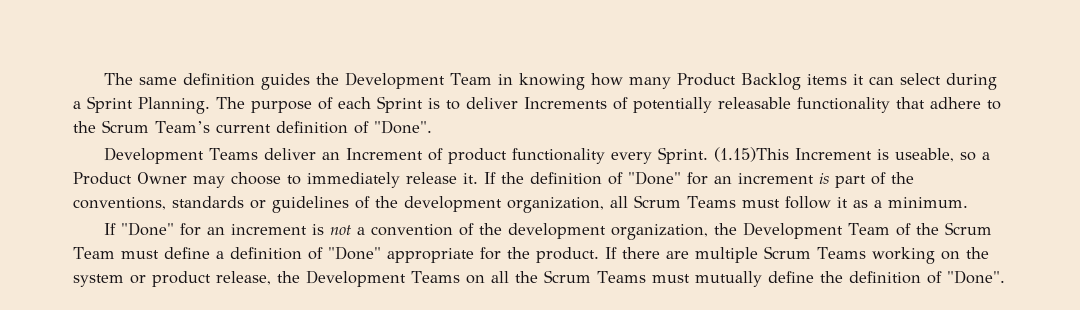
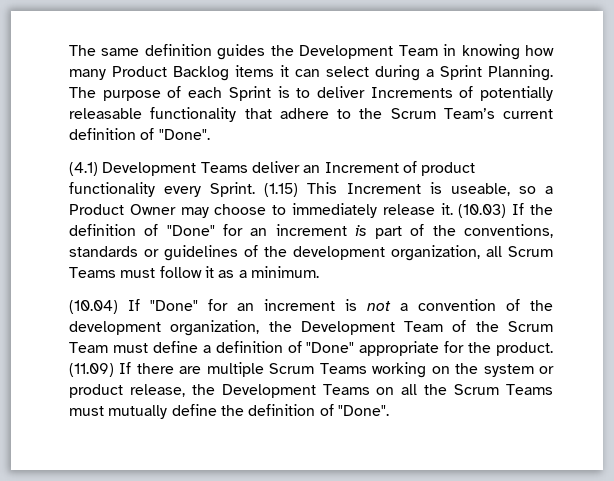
- Development Teams deliver an Increment of product functionality every Sprint.
+ (4.1) Development Teams deliver an Increment of product functionality every Sprint.
- (1.15)This Increment is useable, so a Product Owner may choose to immediately release it.
+ (1.15) This Increment is useable, so a Product Owner may choose to immediately release it.
- If the definition of "Done" for an increment is part of the conventions, standards or guidelines of the development organization, all Scrum Teams must follow it as a minimum.
+ (10.03) If the definition of "Done" for an increment is part of the conventions, standards or guidelines of the development organization, all Scrum Teams must follow it as a minimum.
- If "Done" for an increment is not a convention of the development organization, the Development Team of the Scrum Team must define a definition of "Done" appropriate for the product.
+ (10.04) If "Done" for an increment is not a convention of the development organization, the Development Team of the Scrum Team must define a definition of "Done" appropriate for the product.
- If there are multiple Scrum Teams working on the system or product release, the Development Teams on all the Scrum Teams must mutually define the definition of "Done".
+ (11.09) If there are multiple Scrum Teams working on the system or product release, the Development Teams on all the Scrum Teams must mutually define the definition of "Done".

